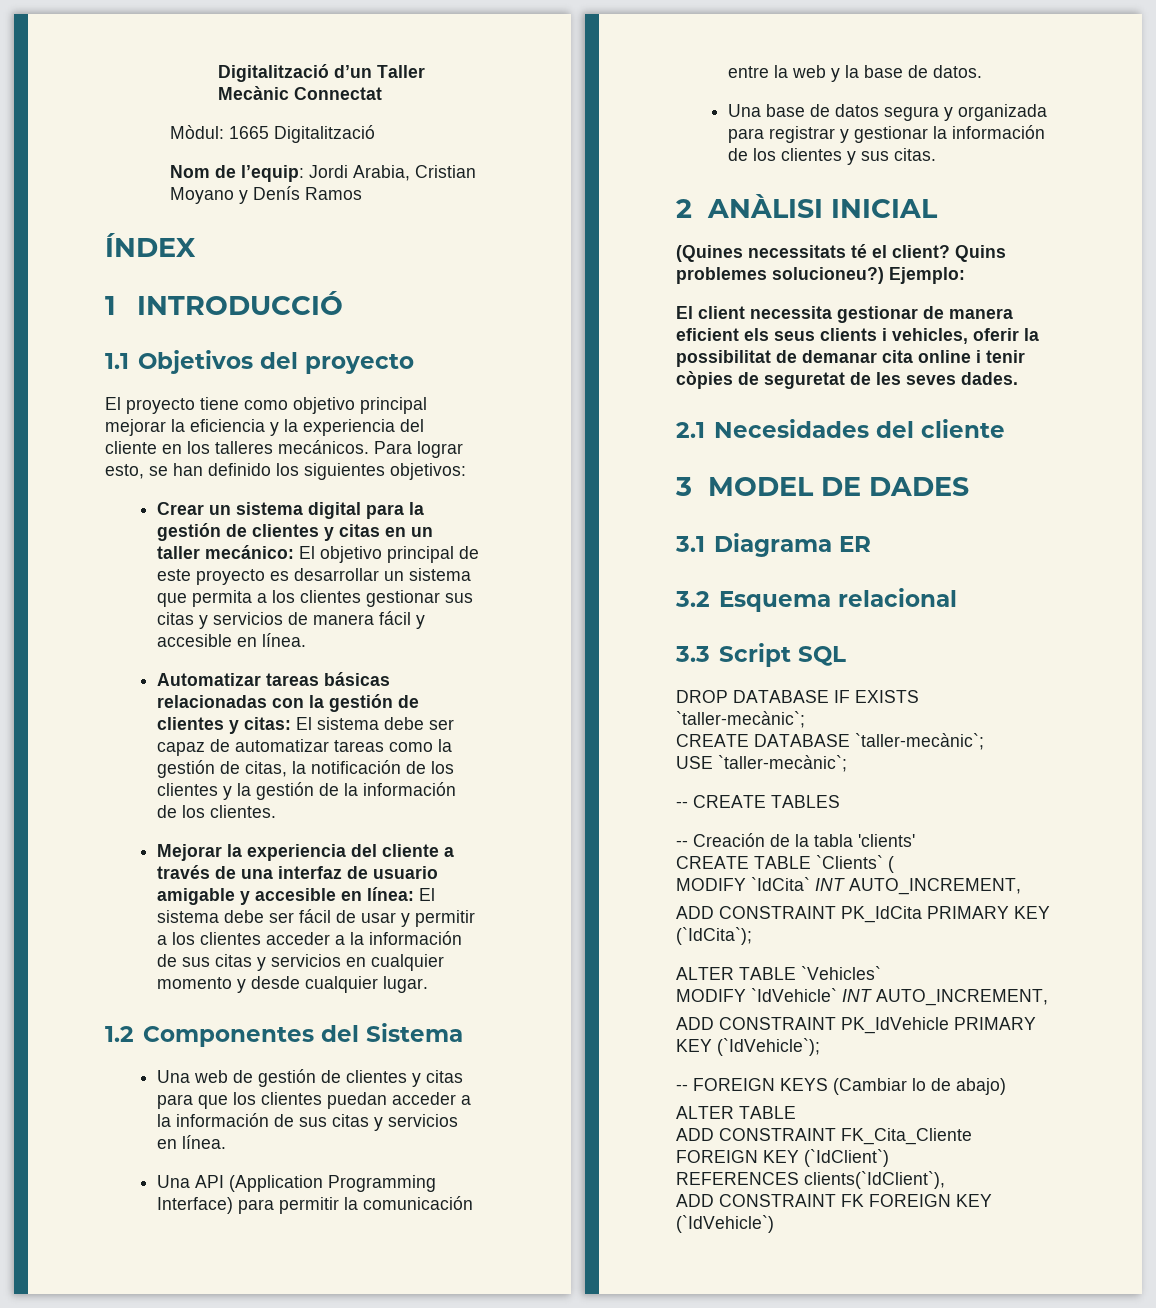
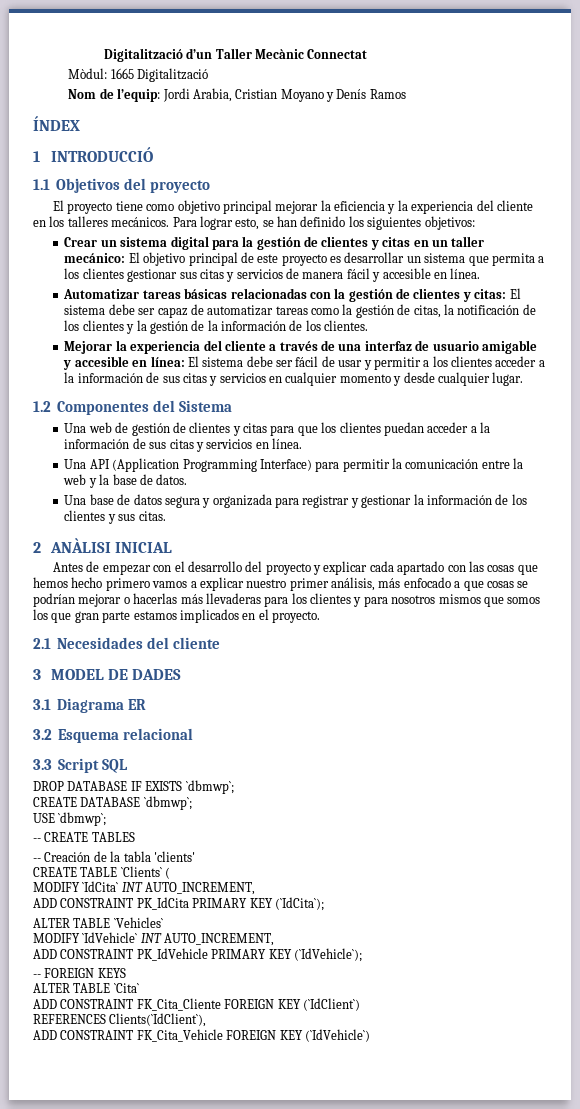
- (Quines necessitats té el client? Quins problemes solucioneu?) Ejemplo:
- El client necessita gestionar de manera eficient els seus clients i vehicles, oferir la possibilitat de demanar cita online i tenir còpies de seguretat de les seves dades.
+ Antes de empezar con el desarrollo del proyecto y explicar cada apartado con las cosas que hemos hecho primero vamos a explicar nuestro primer análisis, más enfocado a que cosas se podrían mejorar o hacerlas más llevaderas para los clientes y para nosotros mismos que somos los que gran parte estamos implicados en el proyecto.
- DROP DATABASE IF EXISTS `taller-mecànic`;
+ DROP DATABASE IF EXISTS `dbmwp`;
- CREATE DATABASE `taller-mecànic`;
+ CREATE DATABASE `dbmwp`;
- USE `taller-mecànic`;
+ USE `dbmwp`;
- -- FOREIGN KEYS (Cambiar lo de abajo)
- ALTER TABLE
+ -- FOREIGN KEYS
+ ALTER TABLE `Cita`
- REFERENCES clients(`IdClient`),
- ADD CONSTRAINT FK FOREIGN KEY (`IdVehicle`)
+ REFERENCES Clients(`IdClient`),
+ ADD CONSTRAINT FK_Cita_Vehicle FOREIGN KEY (`IdVehicle`)

